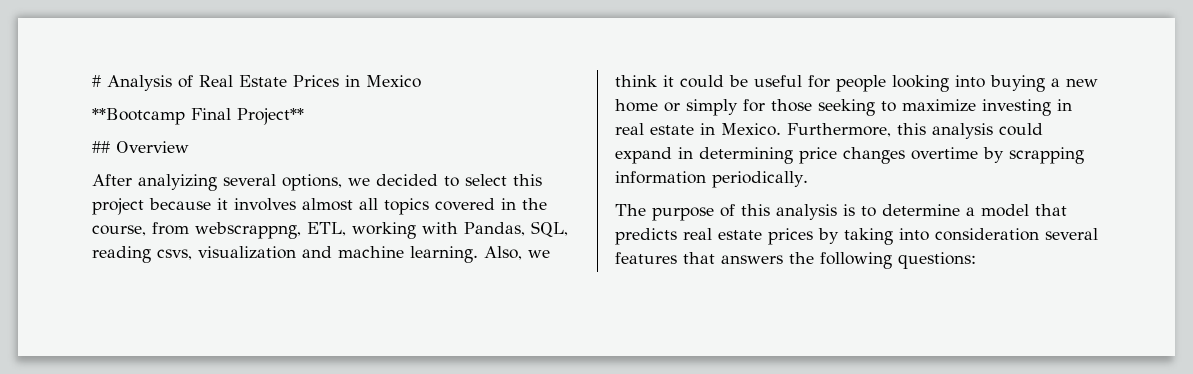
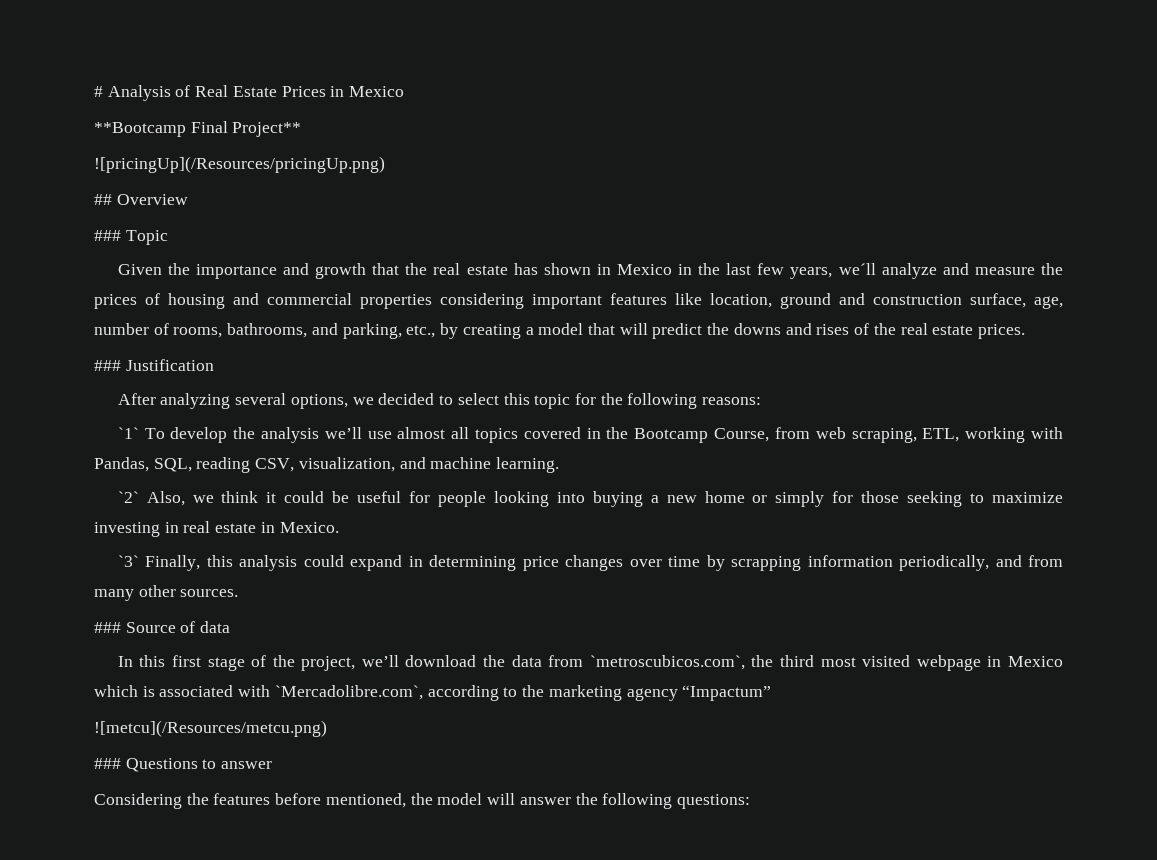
+ ![pricingUp](/Resources/pricingUp.png)
+ ### Topic
+ Given the importance and growth that the real estate has shown in Mexico in the last few years, we´ll analyze and measure the prices of housing and commercial properties considering important features like location, ground and construction surface, age, number of rooms, bathrooms, and parking, etc., by creating a model that will predict the downs and rises of the real estate prices.
+ ### Justification
- After analyizing several options, we decided to select this project because it involves almost all topics covered in the course, from webscrappng, ETL, working with Pandas, SQL, reading csvs, visualization and machine learning. Also, we think it could be useful for people looking into buying a new home or simply for those seeking to maximize investing in real estate in Mexico. Furthermore, this analysis could expand in determining price changes overtime by scrapping information periodically.
- The purpose of this analysis is to determine a model that predicts real estate prices by taking into consideration several features that answers the following questions:
+ After analyzing several options, we decided to select this topic for the following reasons:
+ `1` To develop the analysis we’ll use almost all topics covered in the Bootcamp Course, from web scraping, ETL, working with Pandas, SQL, reading CSV, visualization, and machine learning.
+ `2` Also, we think it could be useful for people looking into buying a new home or simply for those seeking to maximize investing in real estate in Mexico.
+ `3` Finally, this analysis could expand in determining price changes over time by scrapping information periodically, and from many other sources.
+ ### Source of data
+ In this first stage of the project, we’ll download the data from `metroscubicos.com`, the third most visited webpage in Mexico which is associated with `Mercadolibre.com`, according to the marketing agency “Impactum”
+ ![metcu](/Resources/metcu.png)
+ ### Questions to answer
+ Considering the features before mentioned, the model will answer the following questions:

